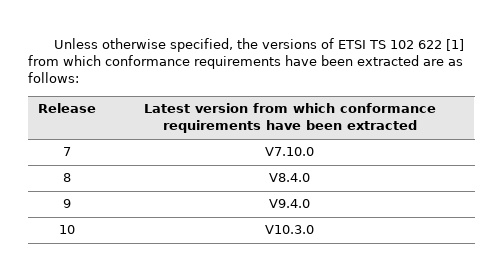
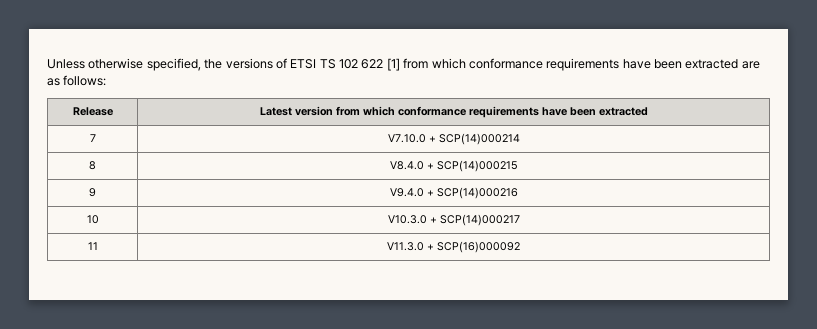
- 7 | V7.10.0
+ 7 | V7.10.0 + SCP(14)000214
- 8 | V8.4.0
+ 8 | V8.4.0 + SCP(14)000215
- 9 | V9.4.0
+ 9 | V9.4.0 + SCP(14)000216
- 10 | V10.3.0
+ 10 | V10.3.0 + SCP(14)000217
+ 11 | V11.3.0 + SCP(16)000092

